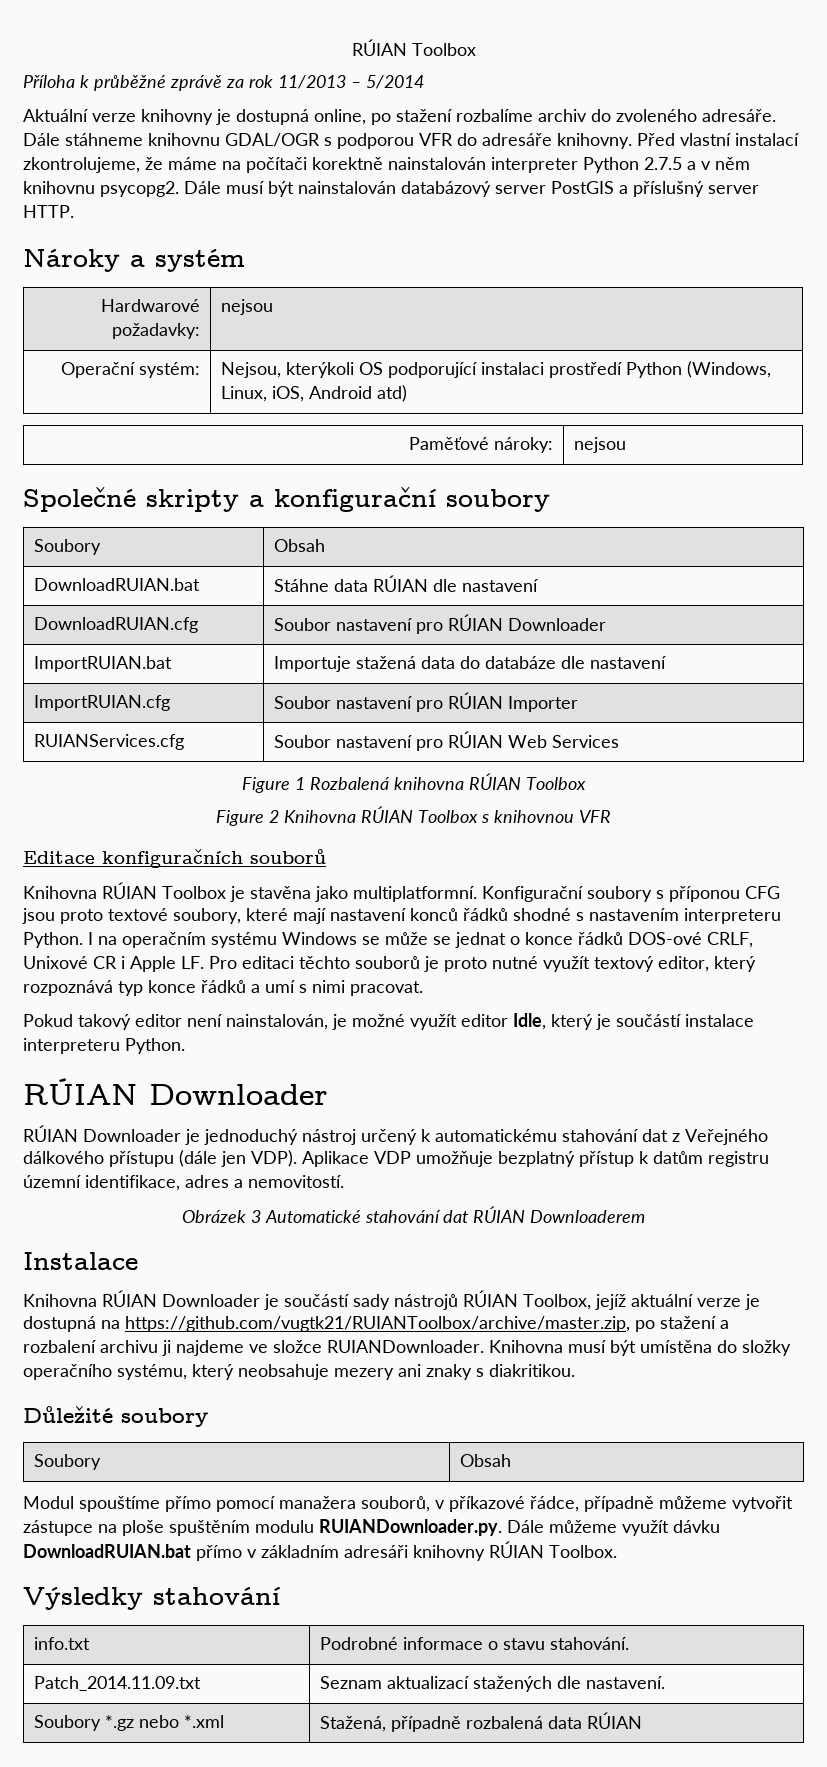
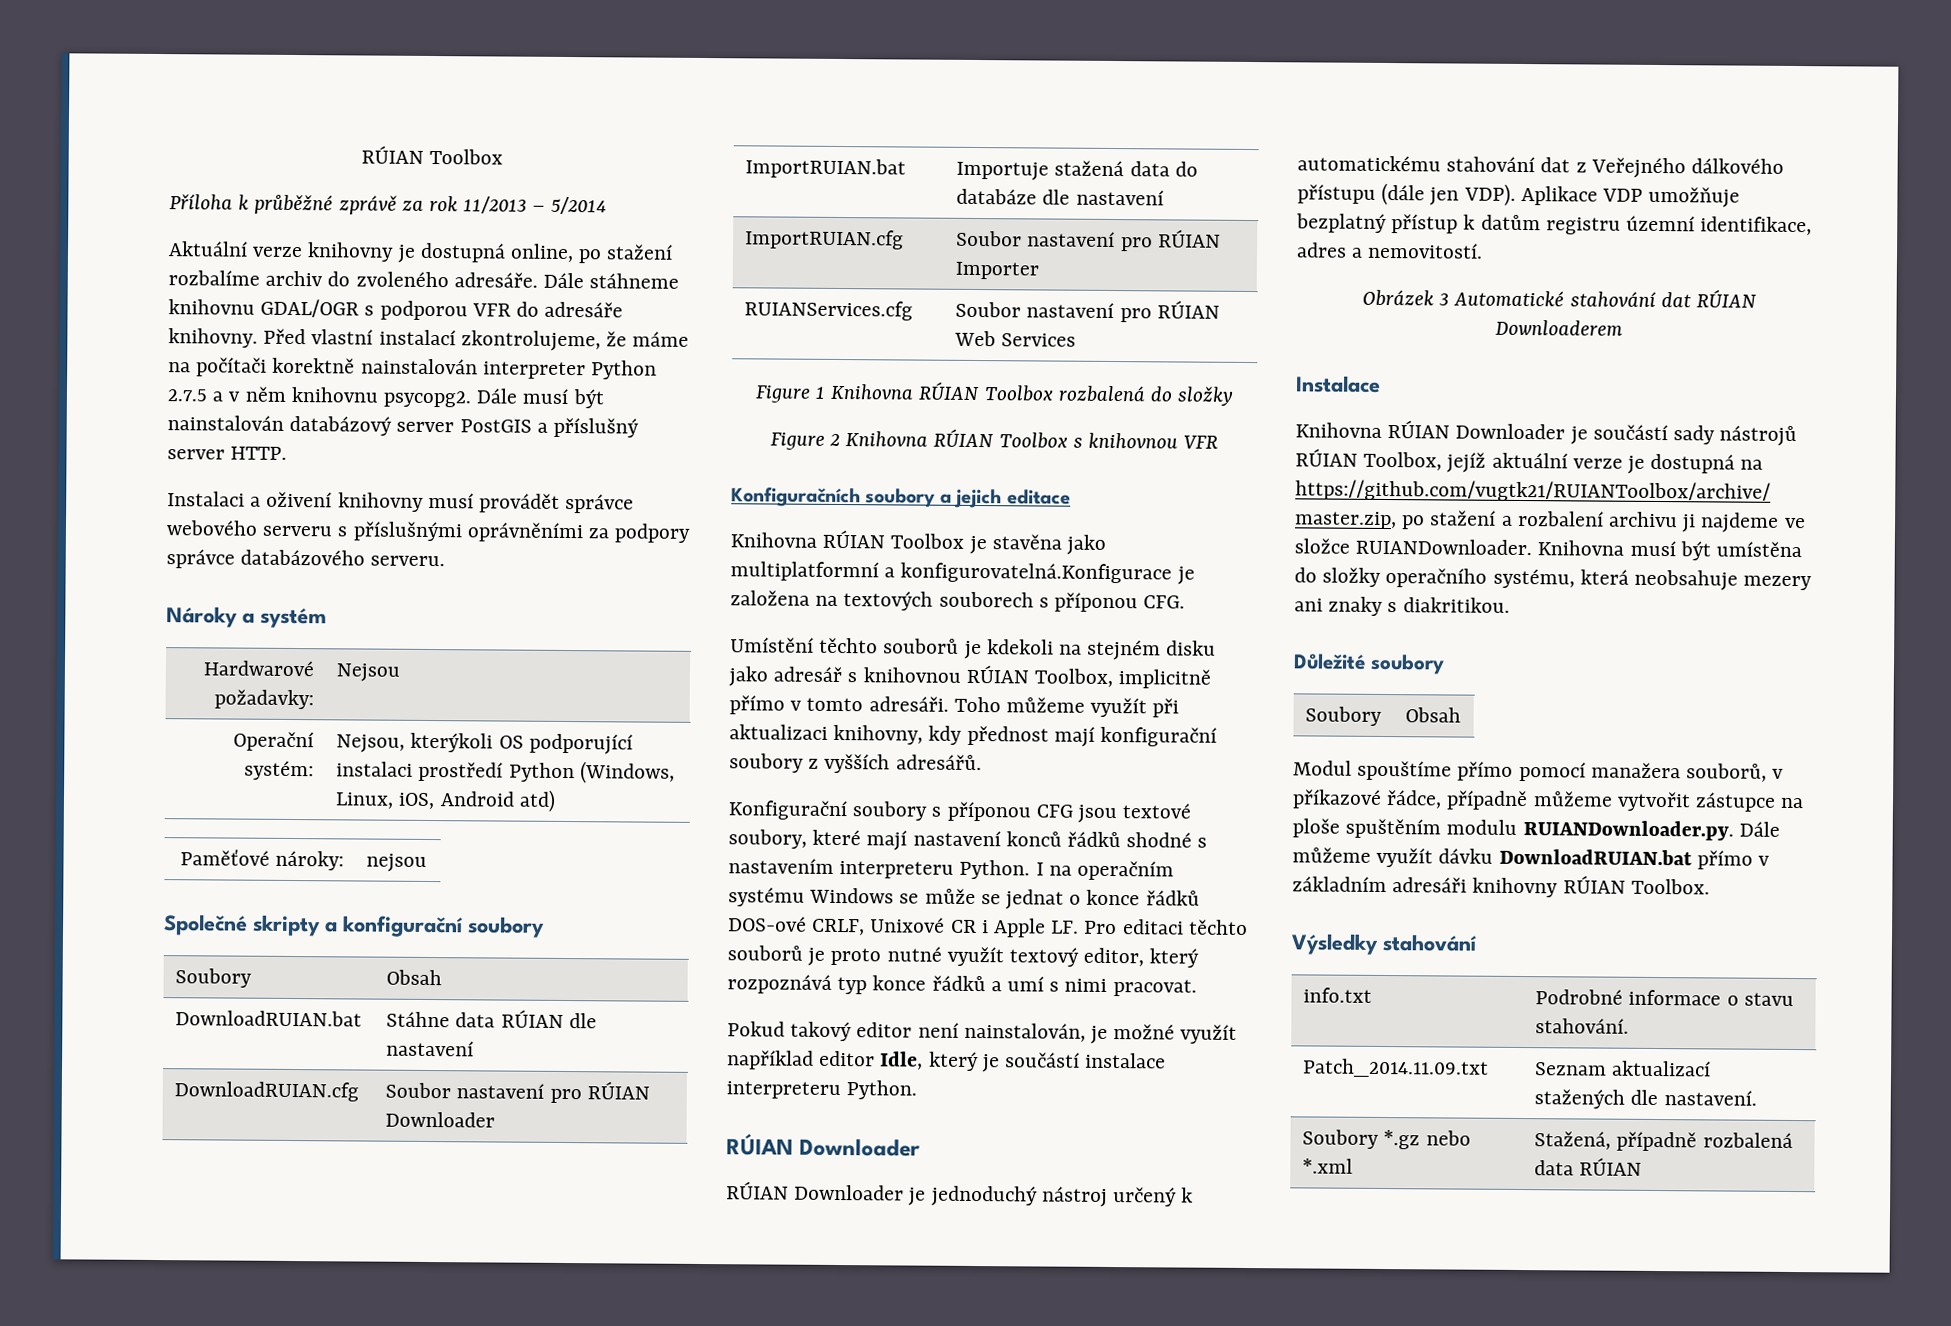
+ Instalaci a oživení knihovny musí provádět správce webového serveru s příslušnými oprávněními za podpory správce databázového serveru.
- Hardwarové požadavky: | nejsou
+ Hardwarové požadavky: | Nejsou
- Figure 1 Rozbalená knihovna RÚIAN Toolbox
+ Figure 1 Knihovna RÚIAN Toolbox rozbalená do složky
- Editace konfiguračních souborů
+ Konfiguračních soubory a jejich editace
- Knihovna RÚIAN Toolbox je stavěna jako multiplatformní. Konfigurační soubory s příponou CFG jsou proto textové soubory, které mají nastavení konců řádků shodné s nastavením interpreteru Python.
+ Knihovna RÚIAN Toolbox je stavěna jako multiplatformní a konfigurovatelná.Konfigurace je založena na textových souborech s příponou CFG.
+ Umístění těchto souborů je kdekoli na stejném disku jako adresář s knihovnou RÚIAN Toolbox, implicitně přímo v tomto adresáři. Toho můžeme využít při aktualizaci knihovny, kdy přednost mají konfigurační soubory z vyšších adresářů.
+ Konfigurační soubory s příponou CFG jsou textové soubory, které mají nastavení konců řádků shodné s nastavením interpreteru Python.
- Pokud takový editor není nainstalován, je možné využít editor Idle, který je součástí instalace interpreteru Python.
+ Pokud takový editor není nainstalován, je možné využít například editor Idle, který je součástí instalace interpreteru Python.
- Knihovna musí být umístěna do složky operačního systému, který neobsahuje mezery ani znaky s diakritikou.
+ Knihovna musí být umístěna do složky operačního systému, která neobsahuje mezery ani znaky s diakritikou.

